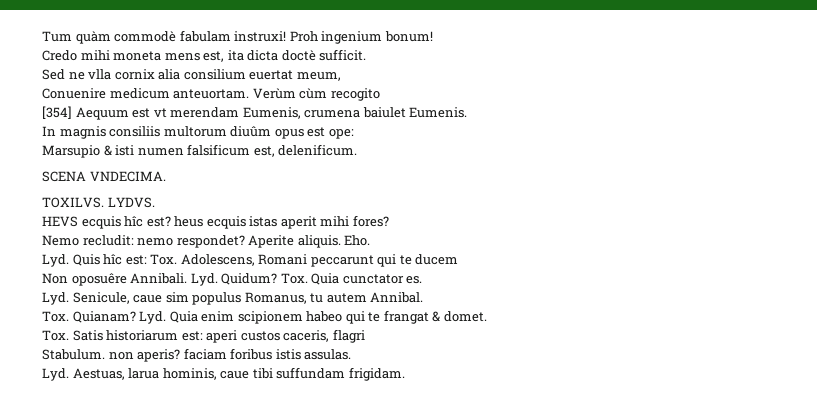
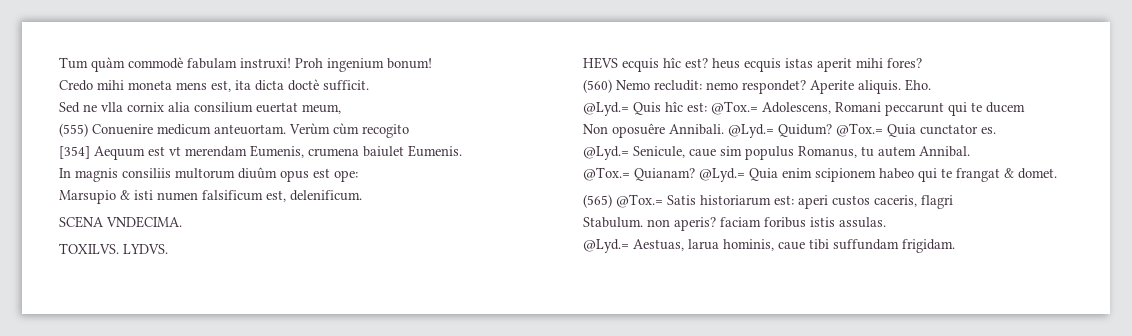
- Conuenire medicum anteuortam.
+ (555) Conuenire medicum anteuortam.
- Nemo recludit: nemo respondet?
+ (560) Nemo recludit: nemo respondet?
- Lyd. Quis hîc est: Tox. Adolescens, Romani peccarunt qui te ducem
+ @Lyd.= Quis hîc est: @Tox.= Adolescens, Romani peccarunt qui te ducem
- Lyd. Quidum? Tox. Quia cunctator es.
+ @Lyd.= Quidum? @Tox.= Quia cunctator es.
- Lyd. Senicule, caue sim populus Romanus, tu autem Annibal.
+ @Lyd.= Senicule, caue sim populus Romanus, tu autem Annibal.
- Tox. Quianam? Lyd. Quia enim scipionem habeo qui te frangat & domet.
+ @Tox.= Quianam? @Lyd.= Quia enim scipionem habeo qui te frangat & domet.
- Tox. Satis historiarum est: aperi custos caceris, flagri
+ (565) @Tox.= Satis historiarum est: aperi custos caceris, flagri
- Lyd. Aestuas, larua hominis, caue tibi suffundam frigidam.
+ @Lyd.= Aestuas, larua hominis, caue tibi suffundam frigidam.

